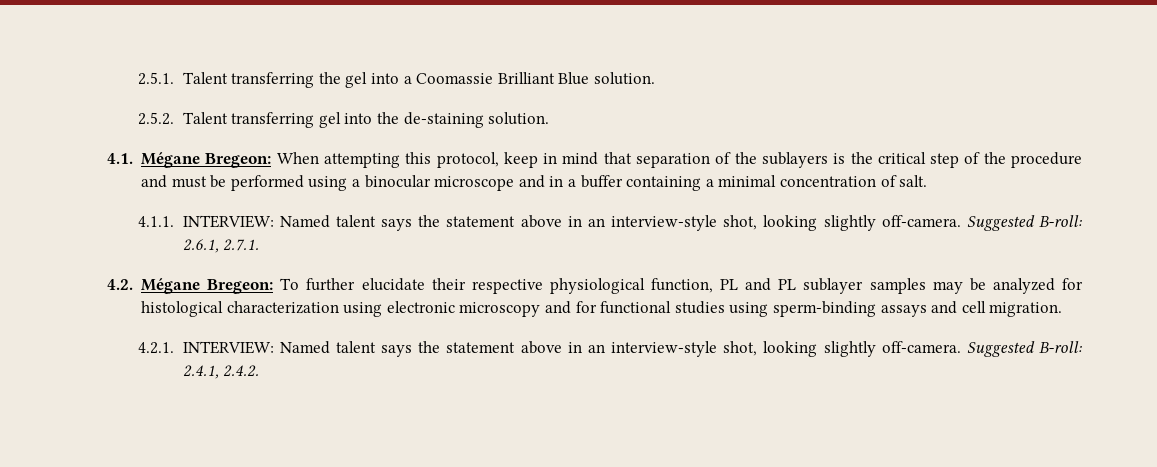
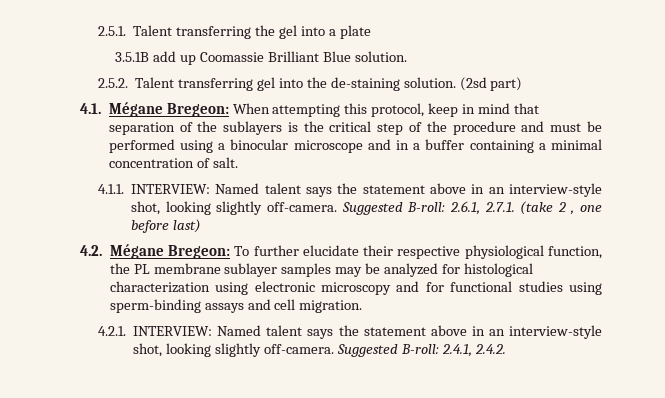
- 2.5.1. Talent transferring the gel into a Coomassie Brilliant Blue solution.
+ 2.5.1. Talent transferring the gel into a plate
+ 3.5.1B add up Coomassie Brilliant Blue solution.
+ (2sd part)
- Suggested B-roll: 2.6.1, 2.7.1.
+ Suggested B-roll: 2.6.1, 2.7.1. (take 2 , one before last)
- 4.2. Mégane Bregeon: To further elucidate their respective physiological function, PL and PL sublayer samples may be analyzed for histological characterization using electronic microscopy and for functional studies using sperm-binding assays and cell migration.
+ 4.2. Mégane Bregeon: To further elucidate their respective physiological function, the PL membrane sublayer samples may be analyzed for histological characterization using electronic microscopy and for functional studies using sperm-binding assays and cell migration.

